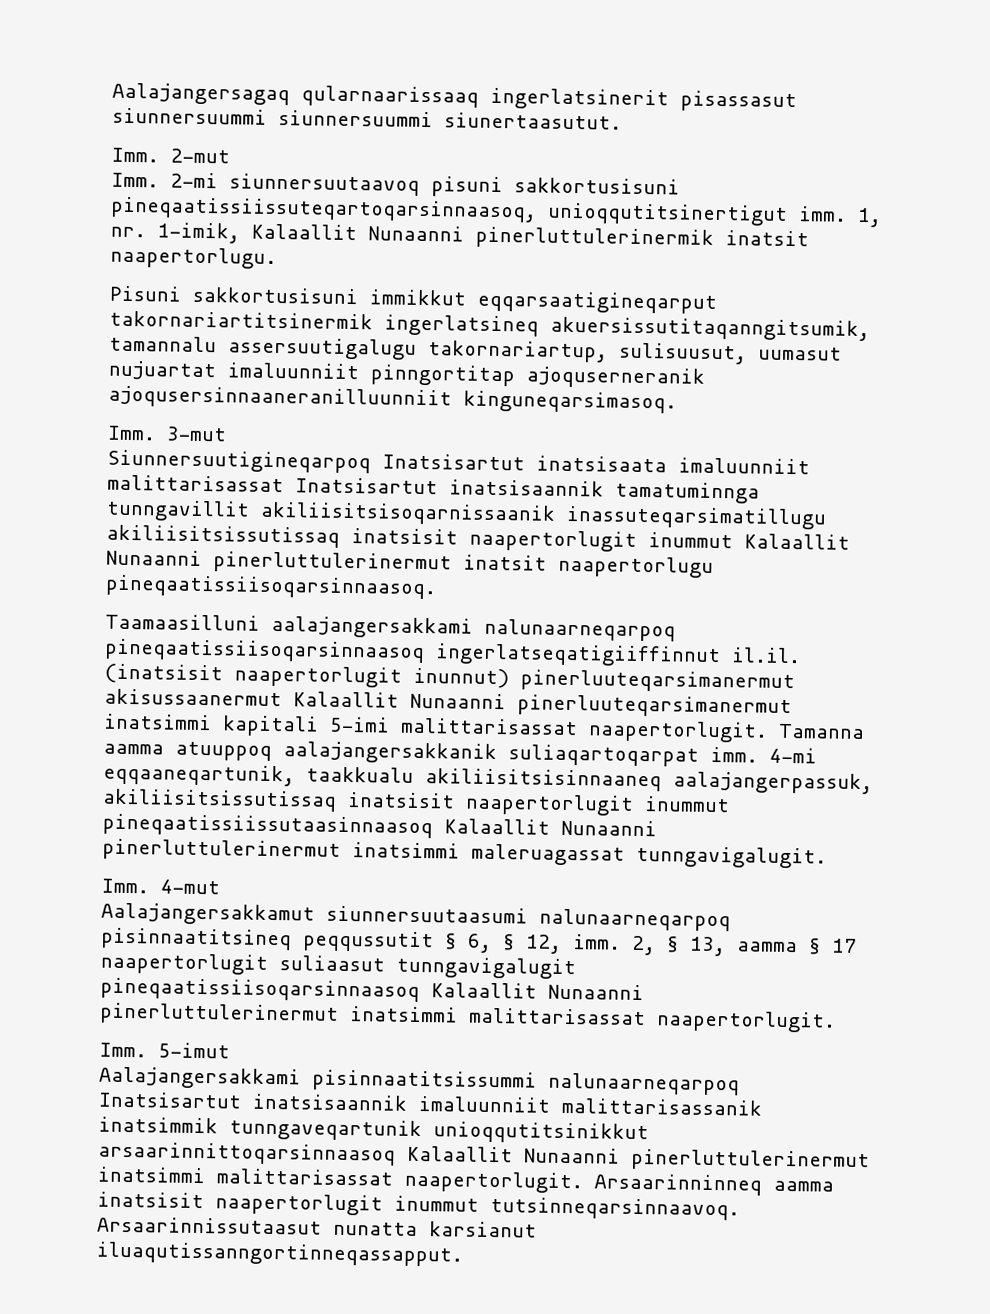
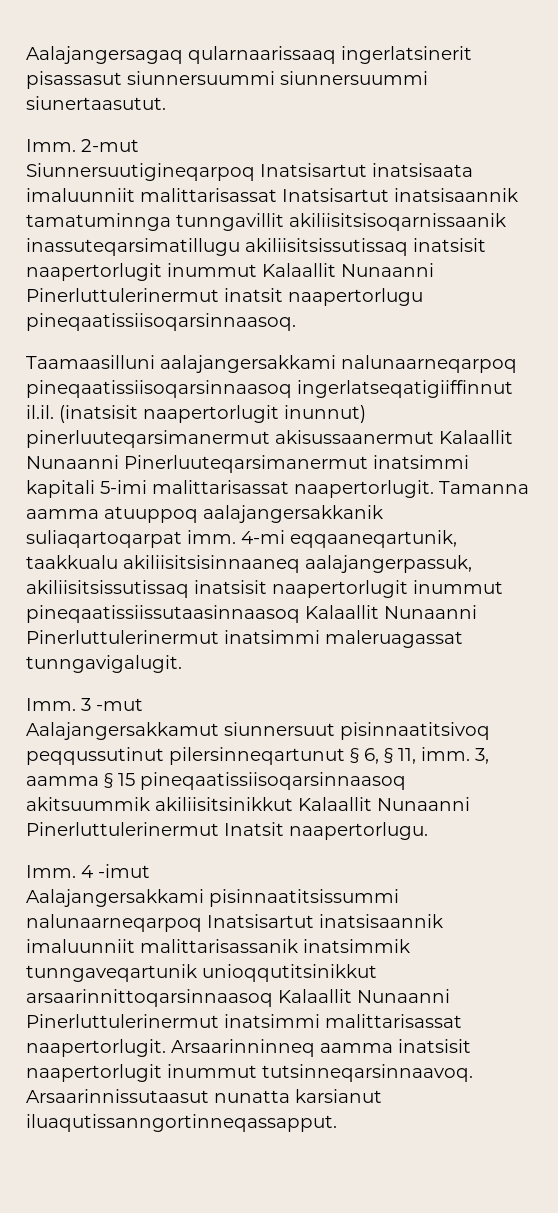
- Imm. 2-mi siunnersuutaavoq pisuni sakkortusisuni pineqaatissiissuteqartoqarsinnaasoq, unioqqutitsinertigut imm. 1, nr. 1-imik, Kalaallit Nunaanni pinerluttulerinermik inatsit naapertorlugu.
- Pisuni sakkortusisuni immikkut eqqarsaatigineqarput takornariartitsinermik ingerlatsineq akuersissutitaqanngitsumik, tamannalu assersuutigalugu takornariartup, sulisuusut, uumasut nujuartat imaluunniit pinngortitap ajoquserneranik ajoqusersinnaaneranilluunniit kinguneqarsimasoq.
- Imm. 3-mut
- Siunnersuutigineqarpoq Inatsisartut inatsisaata imaluunniit malittarisassat Inatsisartut inatsisaannik tamatuminnga tunngavillit akiliisitsisoqarnissaanik inassuteqarsimatillugu akiliisitsissutissaq inatsisit naapertorlugit inummut Kalaallit Nunaanni pinerluttulerinermut inatsit naapertorlugu pineqaatissiisoqarsinnaasoq.
+ Siunnersuutigineqarpoq Inatsisartut inatsisaata imaluunniit malittarisassat Inatsisartut inatsisaannik tamatuminnga tunngavillit akiliisitsisoqarnissaanik inassuteqarsimatillugu akiliisitsissutissaq inatsisit naapertorlugit inummut Kalaallit Nunaanni Pinerluttulerinermut inatsit naapertorlugu pineqaatissiisoqarsinnaasoq.
- Taamaasilluni aalajangersakkami nalunaarneqarpoq pineqaatissiisoqarsinnaasoq ingerlatseqatigiiffinnut il.il. (inatsisit naapertorlugit inunnut) pinerluuteqarsimanermut akisussaanermut Kalaallit Nunaanni pinerluuteqarsimanermut inatsimmi kapitali 5-imi malittarisassat naapertorlugit.
+ Taamaasilluni aalajangersakkami nalunaarneqarpoq pineqaatissiisoqarsinnaasoq ingerlatseqatigiiffinnut il.il. (inatsisit naapertorlugit inunnut) pinerluuteqarsimanermut akisussaanermut Kalaallit Nunaanni Pinerluuteqarsimanermut inatsimmi kapitali 5-imi malittarisassat naapertorlugit.
- 4-mi eqqaaneqartunik, taakkualu akiliisitsisinnaaneq aalajangerpassuk, akiliisitsissutissaq inatsisit naapertorlugit inummut pineqaatissiissutaasinnaasoq Kalaallit Nunaanni pinerluttulerinermut inatsimmi maleruagassat tunngavigalugit.
+ 4-mi eqqaaneqartunik, taakkualu akiliisitsisinnaaneq aalajangerpassuk, akiliisitsissutissaq inatsisit naapertorlugit inummut pineqaatissiissutaasinnaasoq Kalaallit Nunaanni Pinerluttulerinermut inatsimmi maleruagassat tunngavigalugit.
- Imm. 4-mut
+ Imm. 3 -mut
- Aalajangersakkamut siunnersuutaasumi nalunaarneqarpoq pisinnaatitsineq peqqussutit § 6, § 12, imm. 2, § 13, aamma § 17 naapertorlugit suliaasut tunngavigalugit pineqaatissiisoqarsinnaasoq Kalaallit Nunaanni pinerluttulerinermut inatsimmi malittarisassat naapertorlugit.
- Imm. 5-imut
+ Aalajangersakkamut siunnersuut pisinnaatitsivoq peqqussutinut pilersinneqartunut § 6, § 11, imm. 3, aamma § 15 pineqaatissiisoqarsinnaasoq akitsuummik akiliisitsinikkut Kalaallit Nunaanni Pinerluttulerinermut Inatsit naapertorlugu.
+ Imm. 4 -imut
- Aalajangersakkami pisinnaatitsissummi nalunaarneqarpoq Inatsisartut inatsisaannik imaluunniit malittarisassanik inatsimmik tunngaveqartunik unioqqutitsinikkut arsaarinnittoqarsinnaasoq Kalaallit Nunaanni pinerluttulerinermut inatsimmi malittarisassat naapertorlugit.
+ Aalajangersakkami pisinnaatitsissummi nalunaarneqarpoq Inatsisartut inatsisaannik imaluunniit malittarisassanik inatsimmik tunngaveqartunik unioqqutitsinikkut arsaarinnittoqarsinnaasoq Kalaallit Nunaanni Pinerluttulerinermut inatsimmi malittarisassat naapertorlugit.

